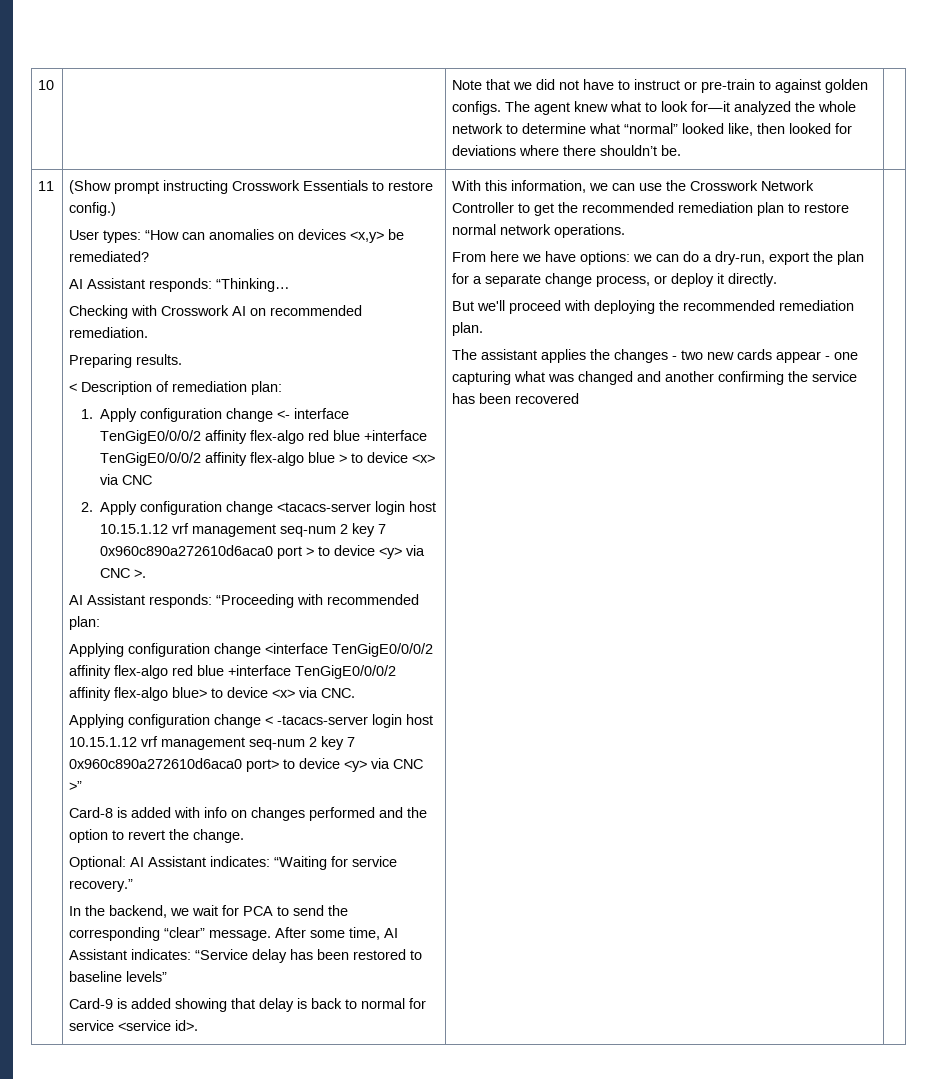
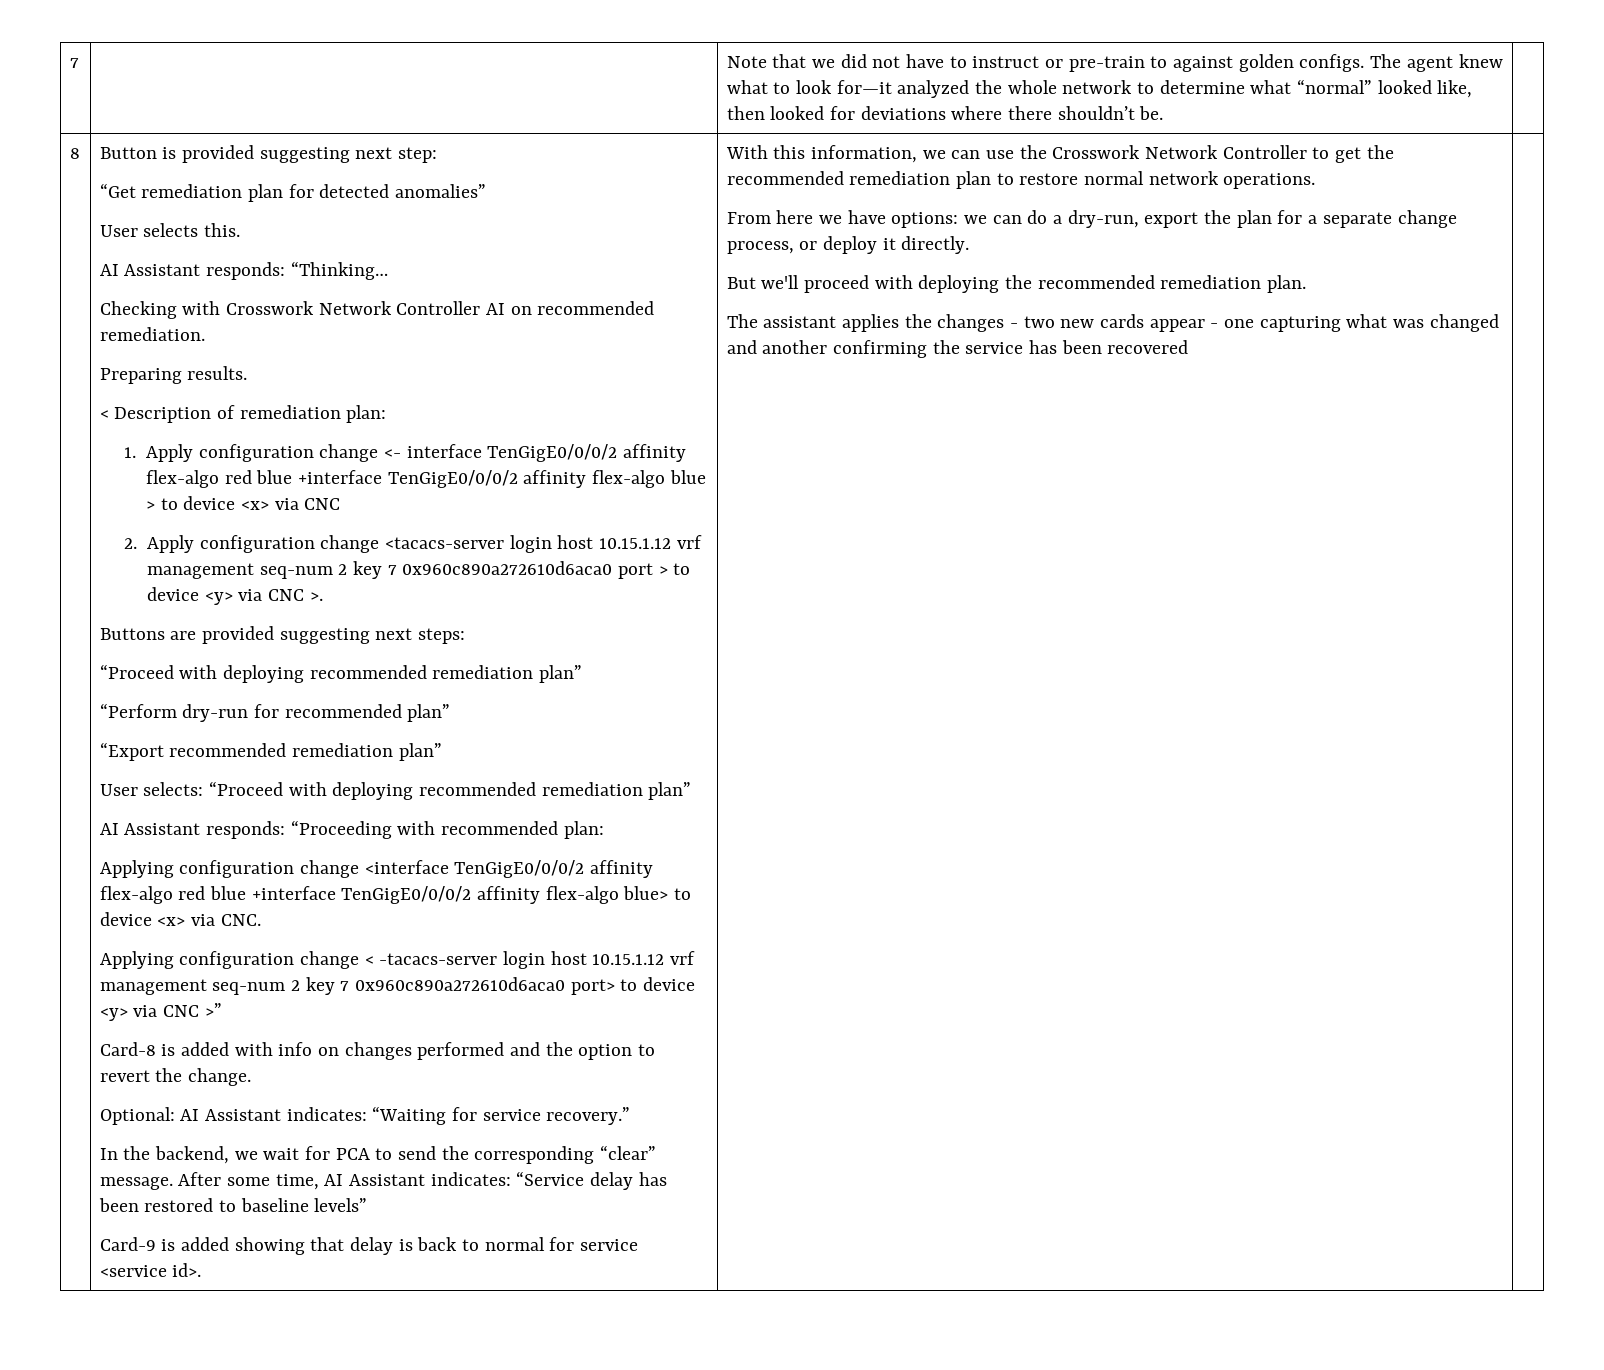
- 10 | | Note that we did not have to instruct or pre-train to against golden configs. The agent knew what to look for—it analyzed the whole network to determine what “normal” looked like, then looked for deviations where there shouldn’t be. |
+ 7 | | Note that we did not have to instruct or pre-train to against golden configs. The agent knew what to look for—it analyzed the whole network to determine what “normal” looked like, then looked for deviations where there shouldn’t be. |
- 11 | (Show prompt instructing Crosswork Essentials to restore config.)
- User types: “How can anomalies on devices <x,y> be remediated?
+ 8 | Button is provided suggesting next step:
+ “Get remediation plan for detected anomalies”
+ User selects this.
- Checking with Crosswork AI on recommended remediation.
+ Checking with Crosswork Network Controller AI on recommended remediation.
+ Buttons are provided suggesting next steps:
+ “Proceed with deploying recommended remediation plan”
+ “Perform dry-run for recommended plan”
+ “Export recommended remediation plan”
+ User selects: “Proceed with deploying recommended remediation plan”

